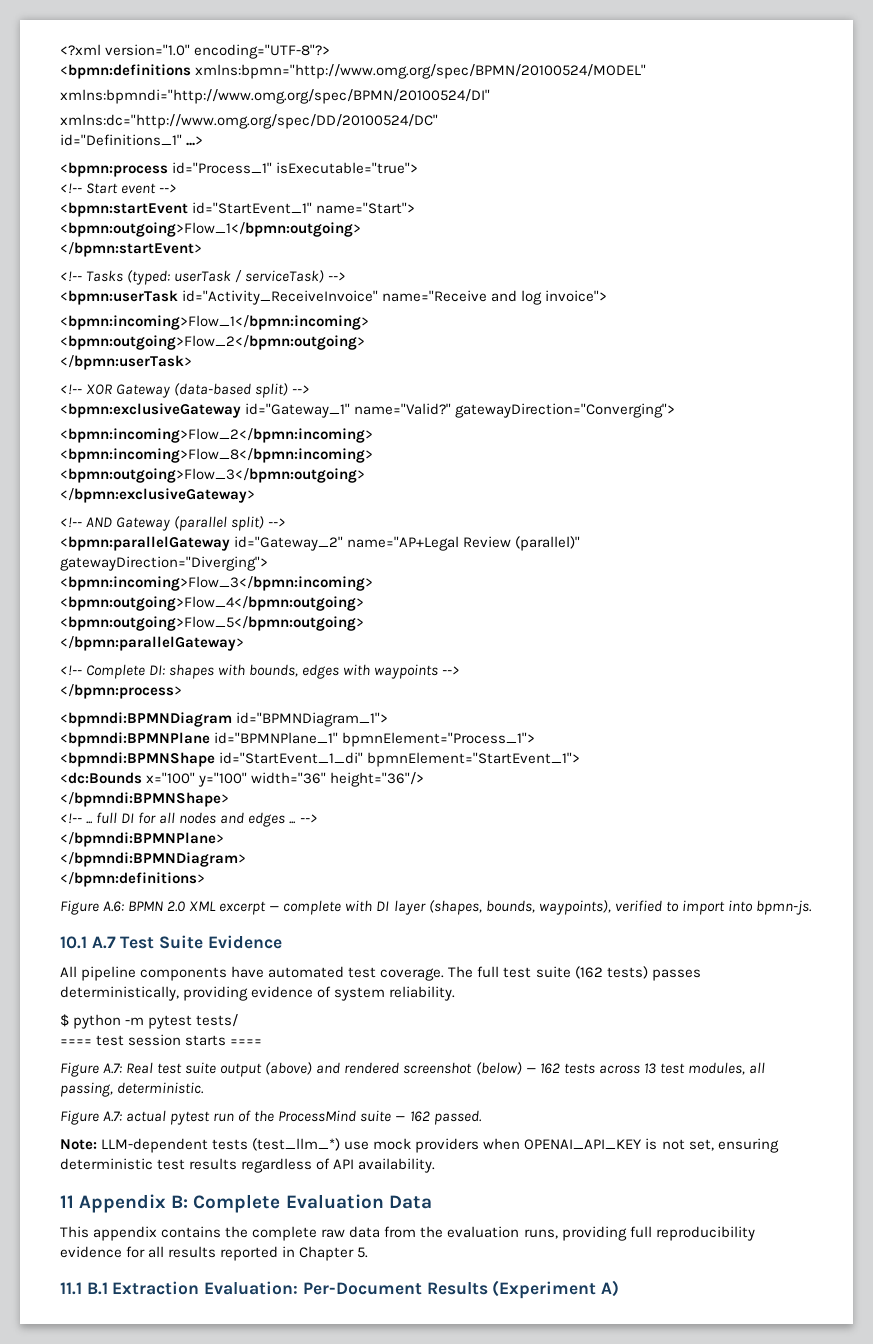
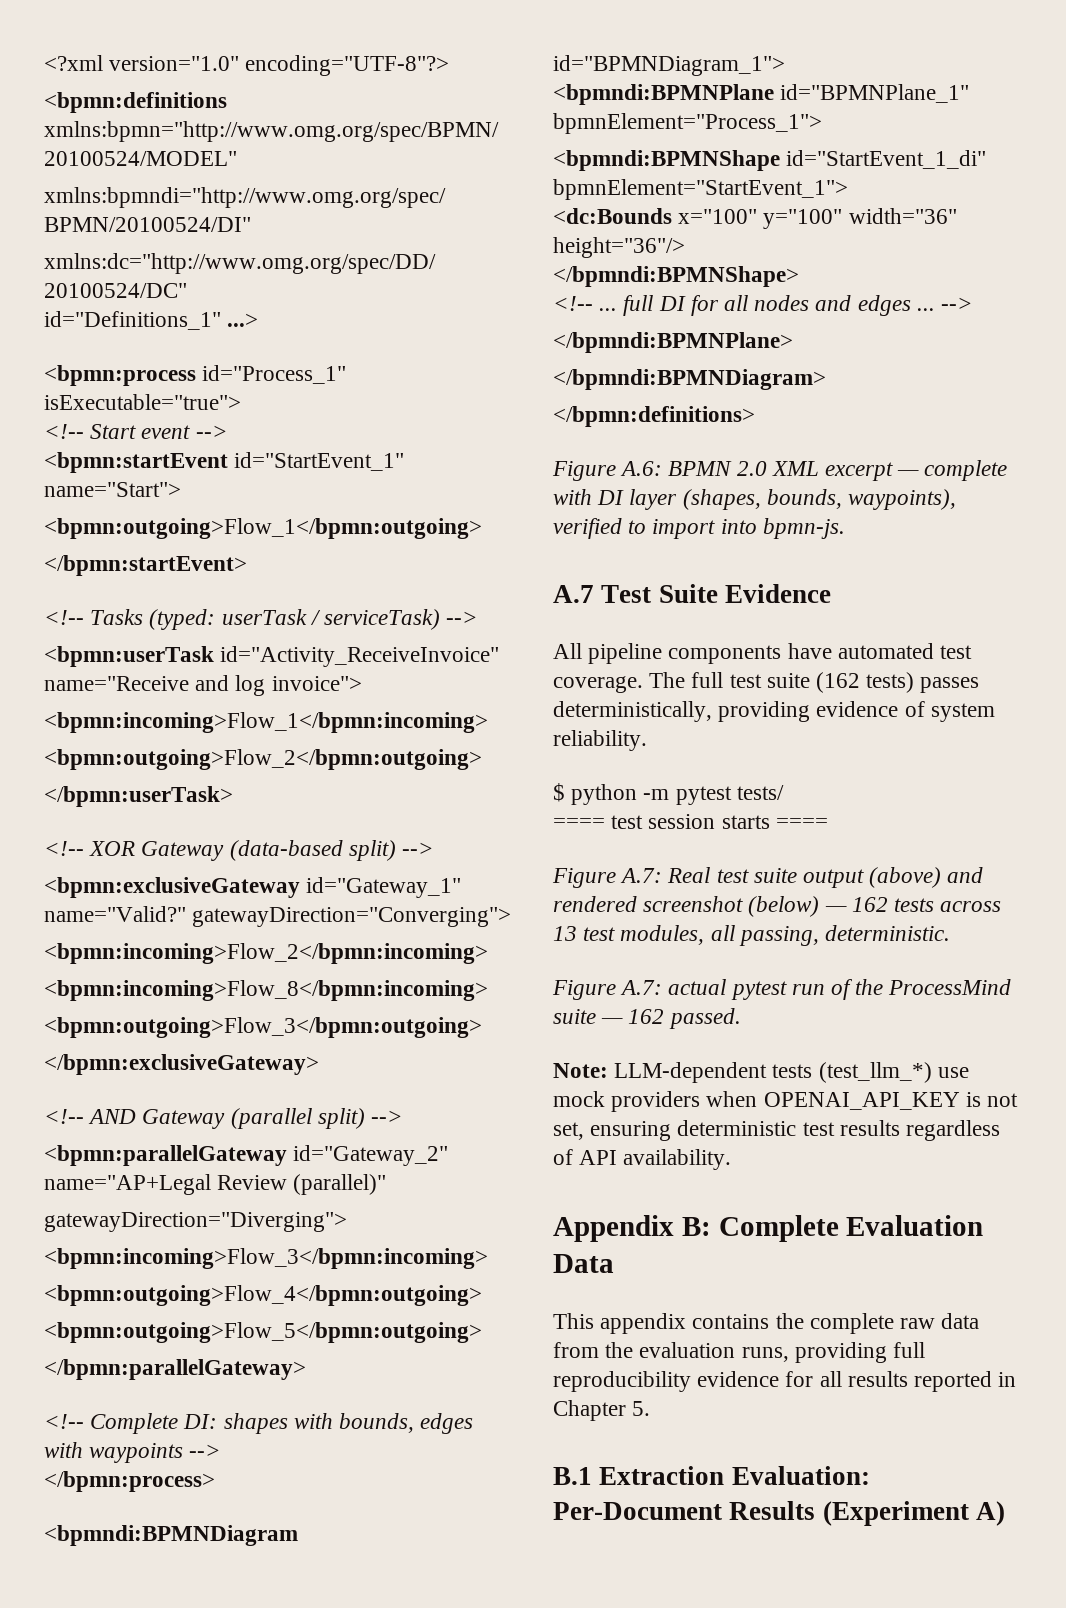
- 10.1 A.7 Test Suite Evidence
+ A.7 Test Suite Evidence
- 11 Appendix B: Complete Evaluation Data
+ Appendix B: Complete Evaluation Data
- 11.1 B.1 Extraction Evaluation: Per-Document Results (Experiment A)
+ B.1 Extraction Evaluation: Per-Document Results (Experiment A)

